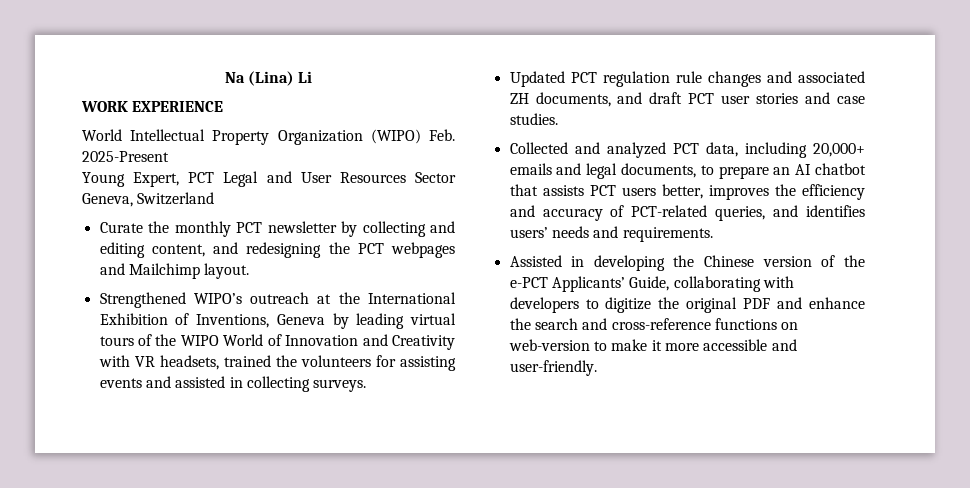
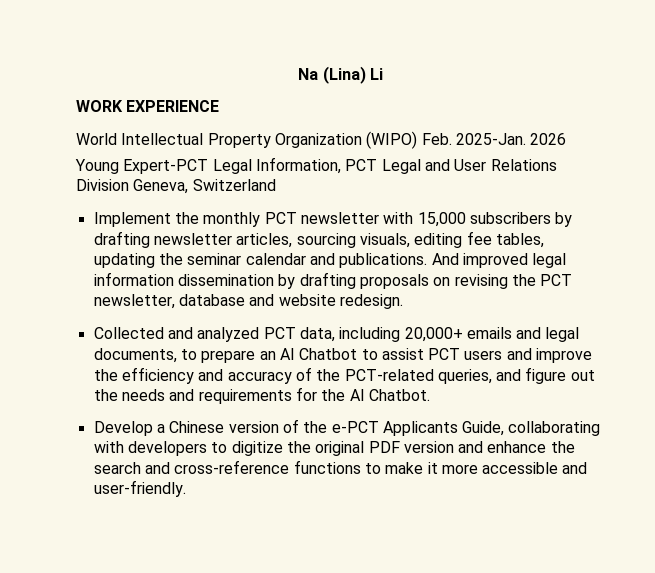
- World Intellectual Property Organization (WIPO) Feb. 2025-Present
+ World Intellectual Property Organization (WIPO) Feb. 2025-Jan. 2026
- Young Expert, PCT Legal and User Resources Sector Geneva, Switzerland
+ Young Expert-PCT Legal Information, PCT Legal and User Relations Division Geneva, Switzerland
- Curate the monthly PCT newsletter by collecting and editing content, and redesigning the PCT webpages and Mailchimp layout.
- Strengthened WIPO’s outreach at the International Exhibition of Inventions, Geneva by leading virtual tours of the WIPO World of Innovation and Creativity with VR headsets, trained the volunteers for assisting events and assisted in collecting surveys.
- Updated PCT regulation rule changes and associated ZH documents, and draft PCT user stories and case studies.
+ Implement the monthly PCT newsletter with 15,000 subscribers by drafting newsletter articles, sourcing visuals, editing fee tables, updating the seminar calendar and publications. And improved legal information dissemination by drafting proposals on revising the PCT newsletter, database and website redesign.
- Collected and analyzed PCT data, including 20,000+ emails and legal documents, to prepare an AI chatbot that assists PCT users better, improves the efficiency and accuracy of PCT-related queries, and identifies users’ needs and requirements.
- Assisted in developing the Chinese version of the e-PCT Applicants’ Guide, collaborating with developers to digitize the original PDF and enhance the search and cross-reference functions on web-version to make it more accessible and user-friendly.
+ Collected and analyzed PCT data, including 20,000+ emails and legal documents, to prepare an AI Chatbot to assist PCT users and improve the efficiency and accuracy of the PCT-related queries, and figure out the needs and requirements for the AI Chatbot.
+ Develop a Chinese version of the e-PCT Applicants Guide, collaborating with developers to digitize the original PDF version and enhance the search and cross-reference functions to make it more accessible and user-friendly.

